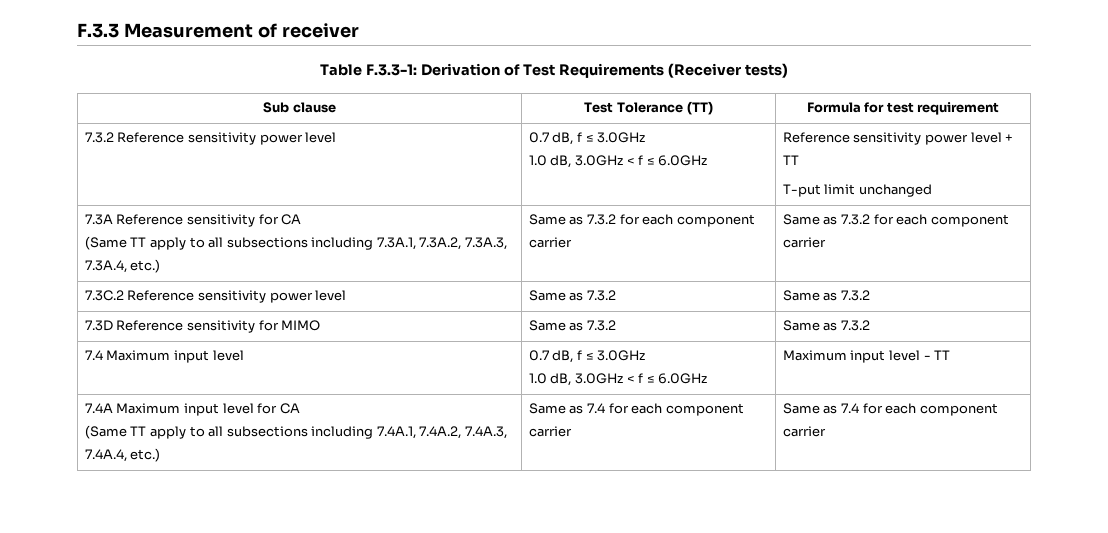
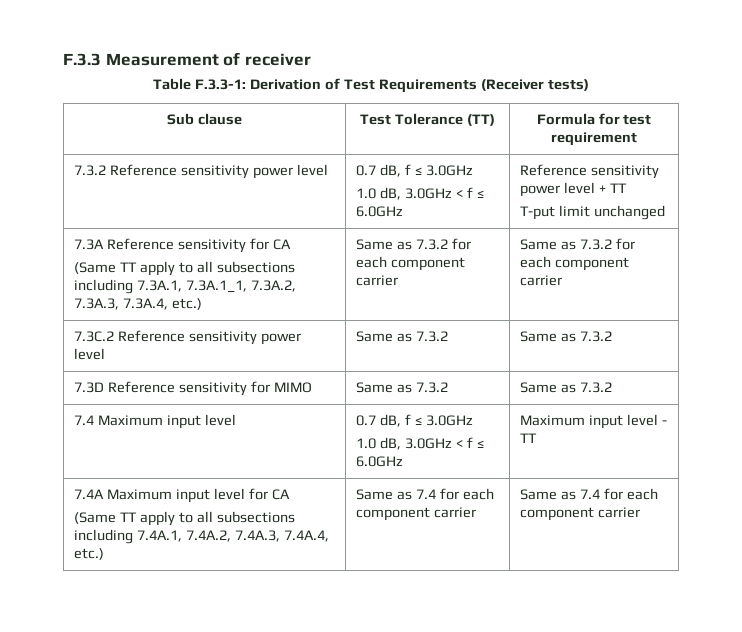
  7.3A Reference sensitivity for CA
- (Same TT apply to all subsections including 7.3A.1, 7.3A.2, 7.3A.3, 7.3A.4, etc.) | Same as 7.3.2 for each component carrier | Same as 7.3.2 for each component carrier
+ (Same TT apply to all subsections including 7.3A.1, 7.3A.1_1, 7.3A.2, 7.3A.3, 7.3A.4, etc.) | Same as 7.3.2 for each component carrier | Same as 7.3.2 for each component carrier

